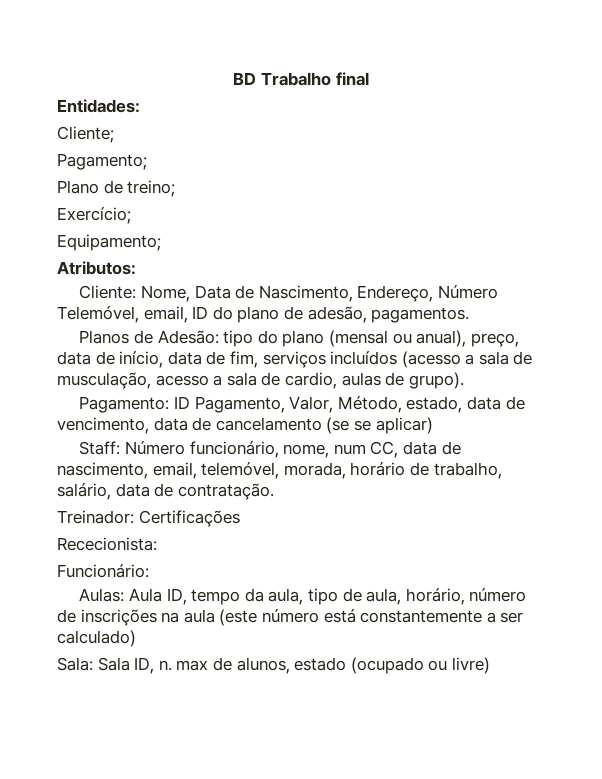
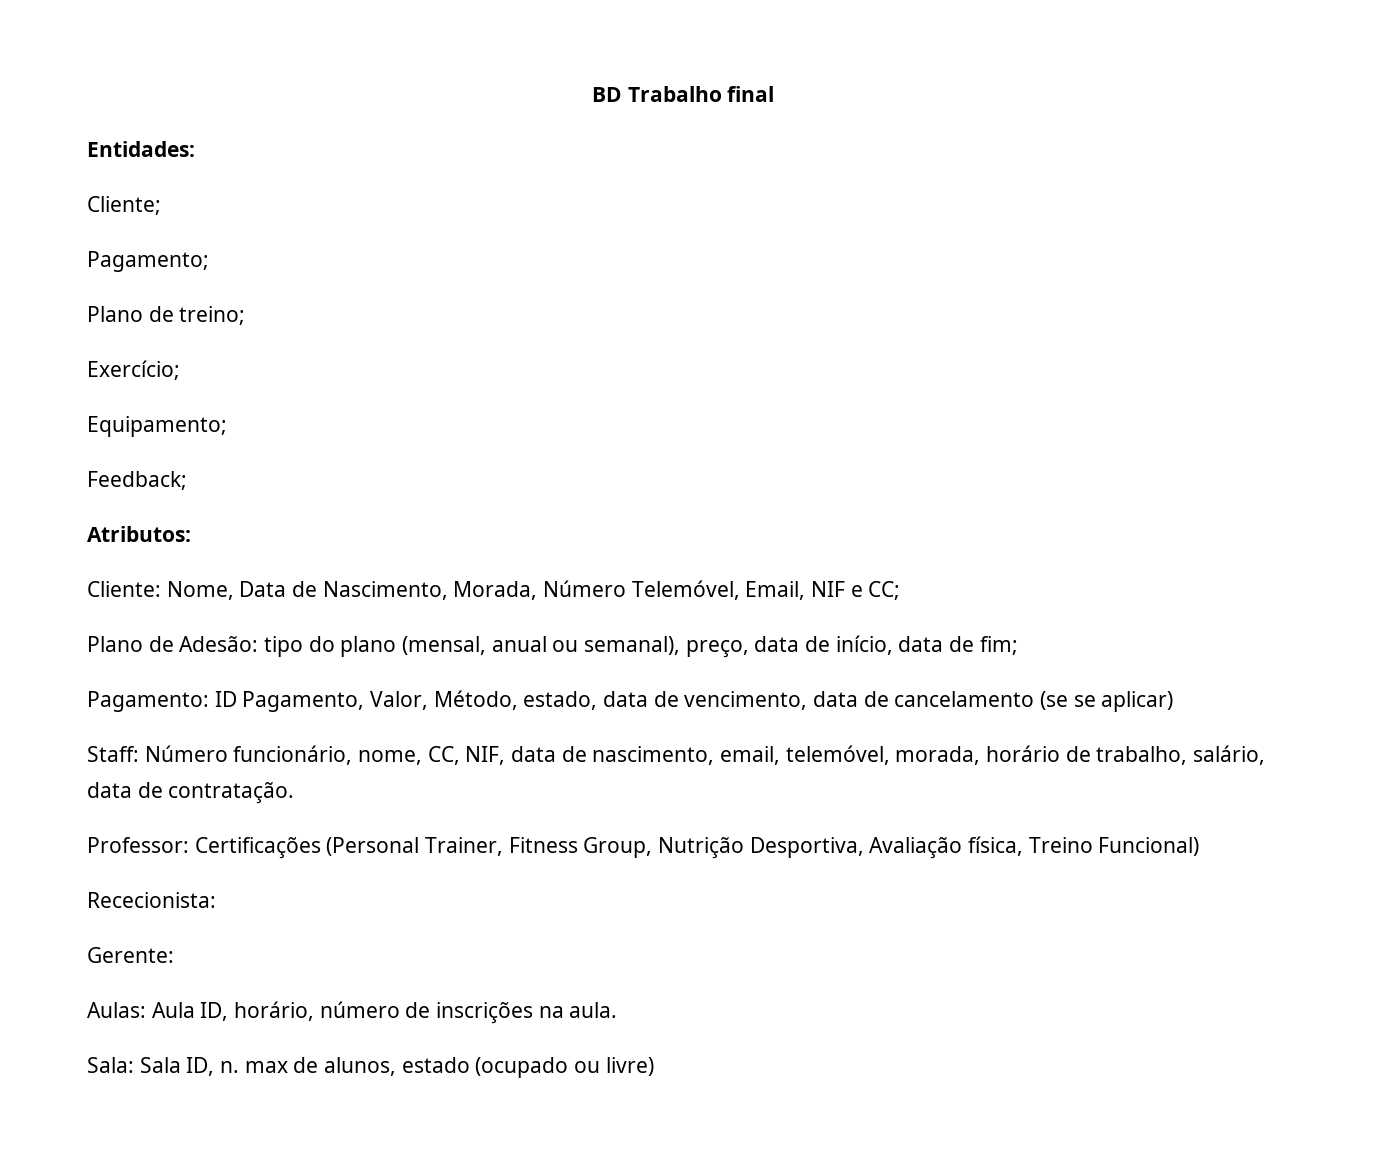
+ Feedback;
- Cliente: Nome, Data de Nascimento, Endereço, Número Telemóvel, email, ID do plano de adesão, pagamentos.
- Planos de Adesão: tipo do plano (mensal ou anual), preço, data de início, data de fim, serviços incluídos (acesso a sala de musculação, acesso a sala de cardio, aulas de grupo).
+ Cliente: Nome, Data de Nascimento, Morada, Número Telemóvel, Email, NIF e CC;
+ Plano de Adesão: tipo do plano (mensal, anual ou semanal), preço, data de início, data de fim;
- Staff: Número funcionário, nome, num CC, data de nascimento, email, telemóvel, morada, horário de trabalho, salário, data de contratação.
+ Staff: Número funcionário, nome, CC, NIF, data de nascimento, email, telemóvel, morada, horário de trabalho, salário, data de contratação.
- Treinador: Certificações
+ Professor: Certificações (Personal Trainer, Fitness Group, Nutrição Desportiva, Avaliação física, Treino Funcional)
- Funcionário:
+ Gerente:
- Aulas: Aula ID, tempo da aula, tipo de aula, horário, número de inscrições na aula (este número está constantemente a ser calculado)
+ Aulas: Aula ID, horário, número de inscrições na aula.

